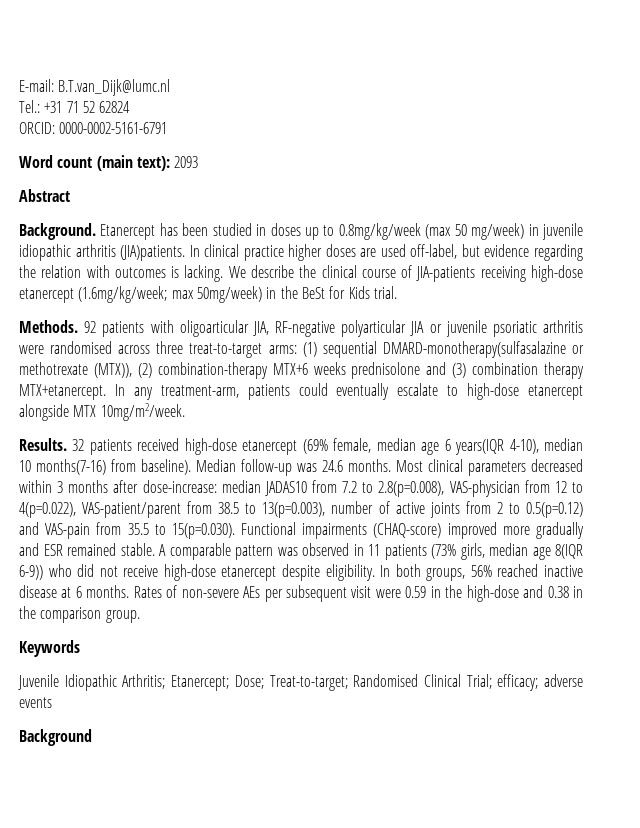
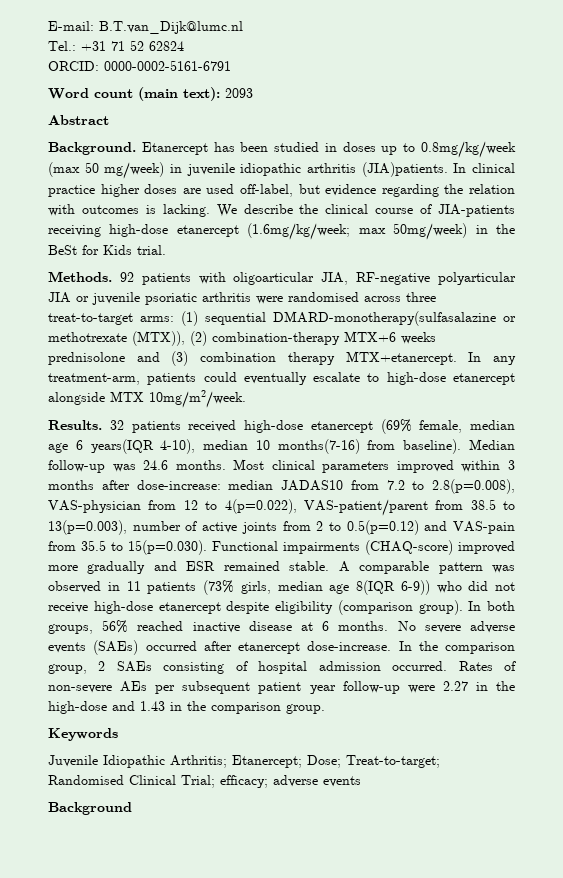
- Most clinical parameters decreased within 3 months after dose-increase: median JADAS10 from 7.2 to 2.8(p=0.008), VAS-physician from 12 to 4(p=0.022), VAS-patient/parent from 38.5 to 13(p=0.003), number of active joints from 2 to 0.5(p=0.12) and VAS-pain from 35.5 to 15(p=0.030). Functional impairments (CHAQ-score) improved more gradually and ESR remained stable.
+ Most clinical parameters improved within 3 months after dose-increase: median JADAS10 from 7.2 to 2.8(p=0.008), VAS-physician from 12 to 4(p=0.022), VAS-patient/parent from 38.5 to 13(p=0.003), number of active joints from 2 to 0.5(p=0.12) and VAS-pain from 35.5 to 15(p=0.030). Functional impairments (CHAQ-score) improved more gradually and ESR remained stable.
- A comparable pattern was observed in 11 patients (73% girls, median age 8(IQR 6-9)) who did not receive high-dose etanercept despite eligibility.
+ A comparable pattern was observed in 11 patients (73% girls, median age 8(IQR 6-9)) who did not receive high-dose etanercept despite eligibility (comparison group).
+ No severe adverse events (SAEs) occurred after etanercept dose-increase. In the comparison group, 2 SAEs consisting of hospital admission occurred.
- Rates of non-severe AEs per subsequent visit were 0.59 in the high-dose and 0.38 in the comparison group.
+ Rates of non-severe AEs per subsequent patient year follow-up were 2.27 in the high-dose and 1.43 in the comparison group.

